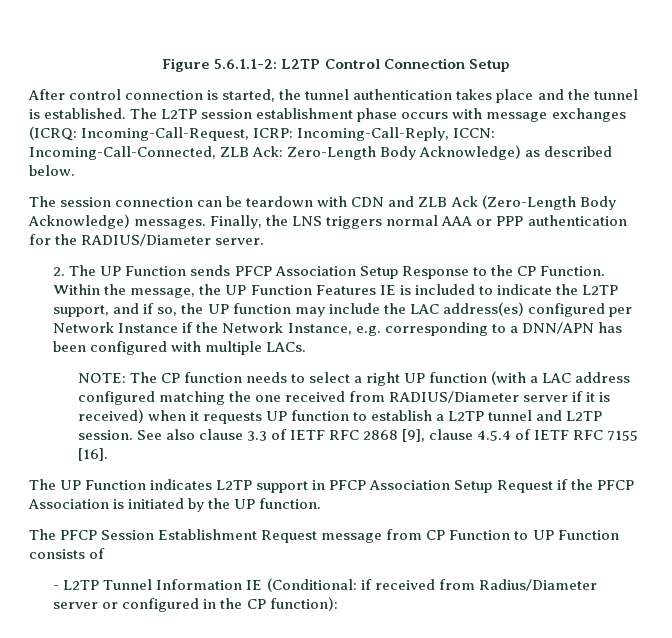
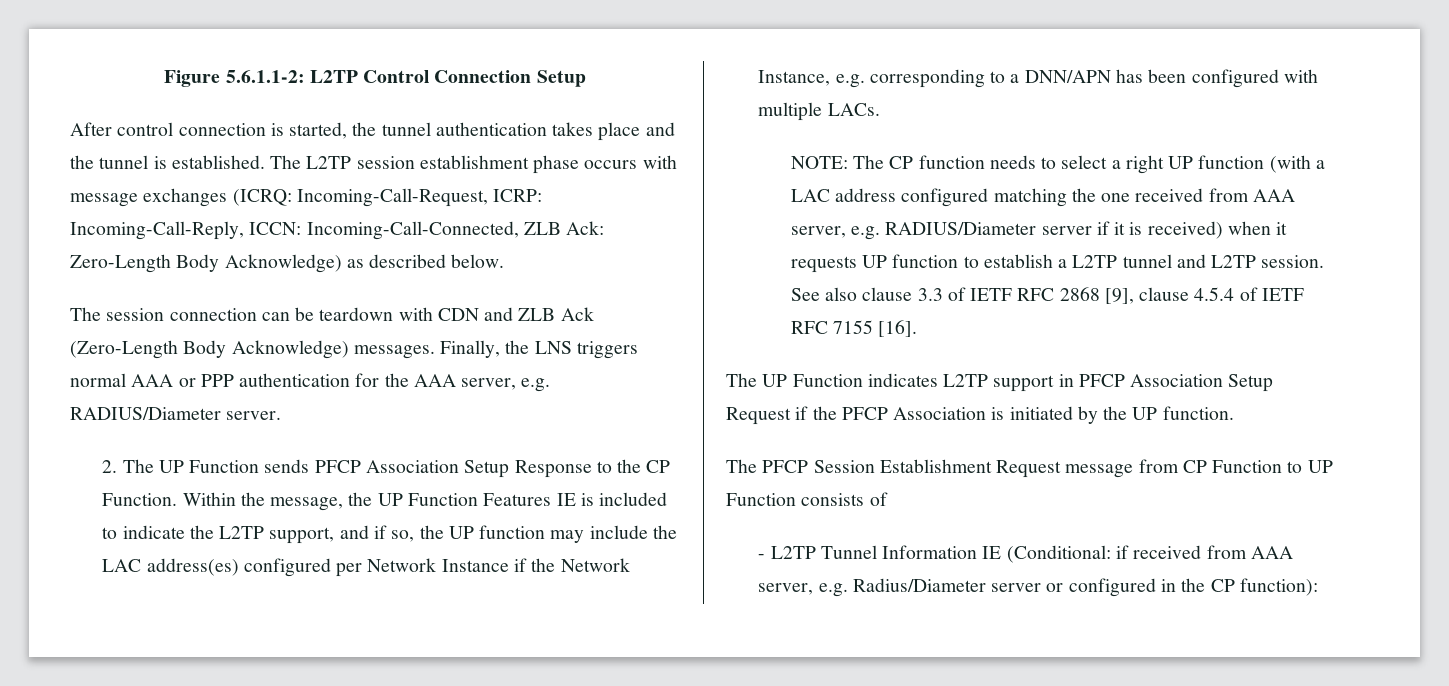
- Finally, the LNS triggers normal AAA or PPP authentication for the RADIUS/Diameter server.
+ Finally, the LNS triggers normal AAA or PPP authentication for the AAA server, e.g. RADIUS/Diameter server.
- NOTE: The CP function needs to select a right UP function (with a LAC address configured matching the one received from RADIUS/Diameter server if it is received) when it requests UP function to establish a L2TP tunnel and L2TP session.
+ NOTE: The CP function needs to select a right UP function (with a LAC address configured matching the one received from AAA server, e.g. RADIUS/Diameter server if it is received) when it requests UP function to establish a L2TP tunnel and L2TP session.
- - L2TP Tunnel Information IE (Conditional: if received from Radius/Diameter server or configured in the CP function):
+ - L2TP Tunnel Information IE (Conditional: if received from AAA server, e.g. Radius/Diameter server or configured in the CP function):

